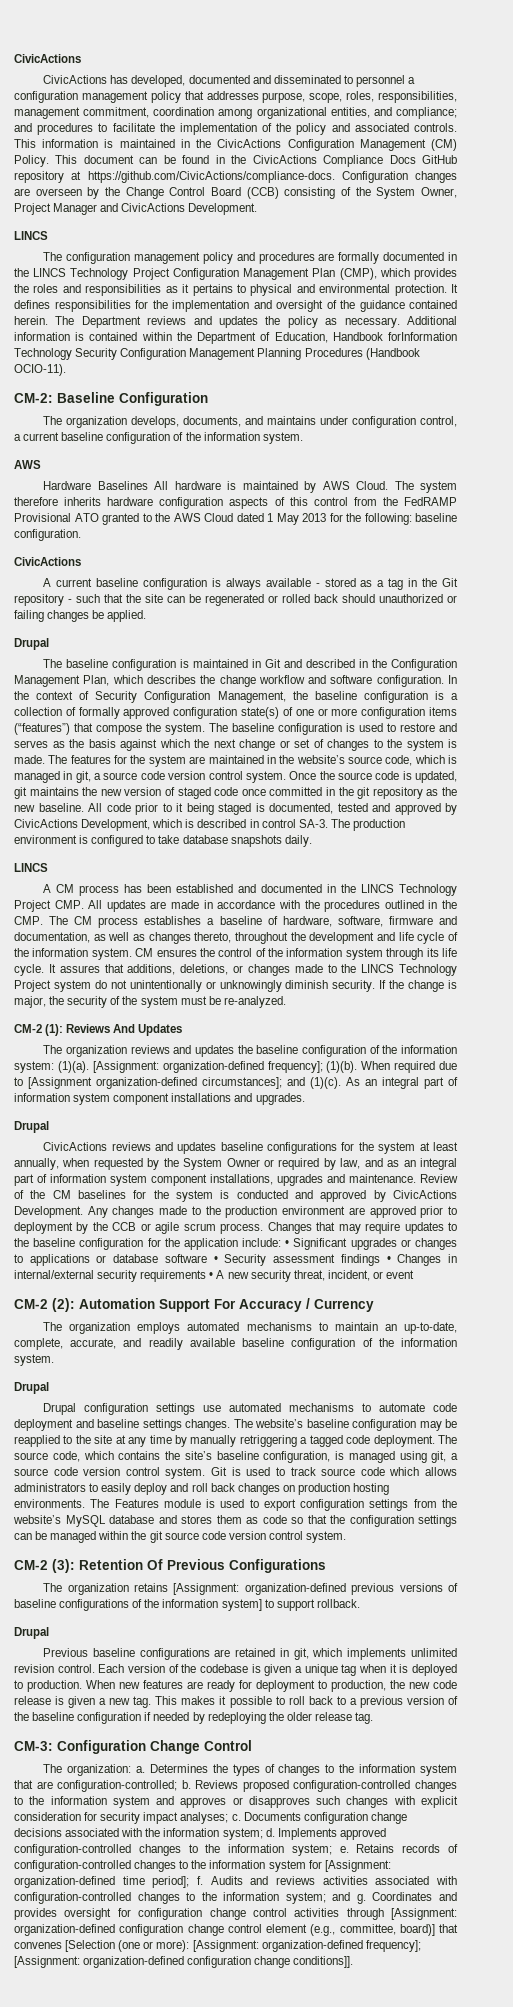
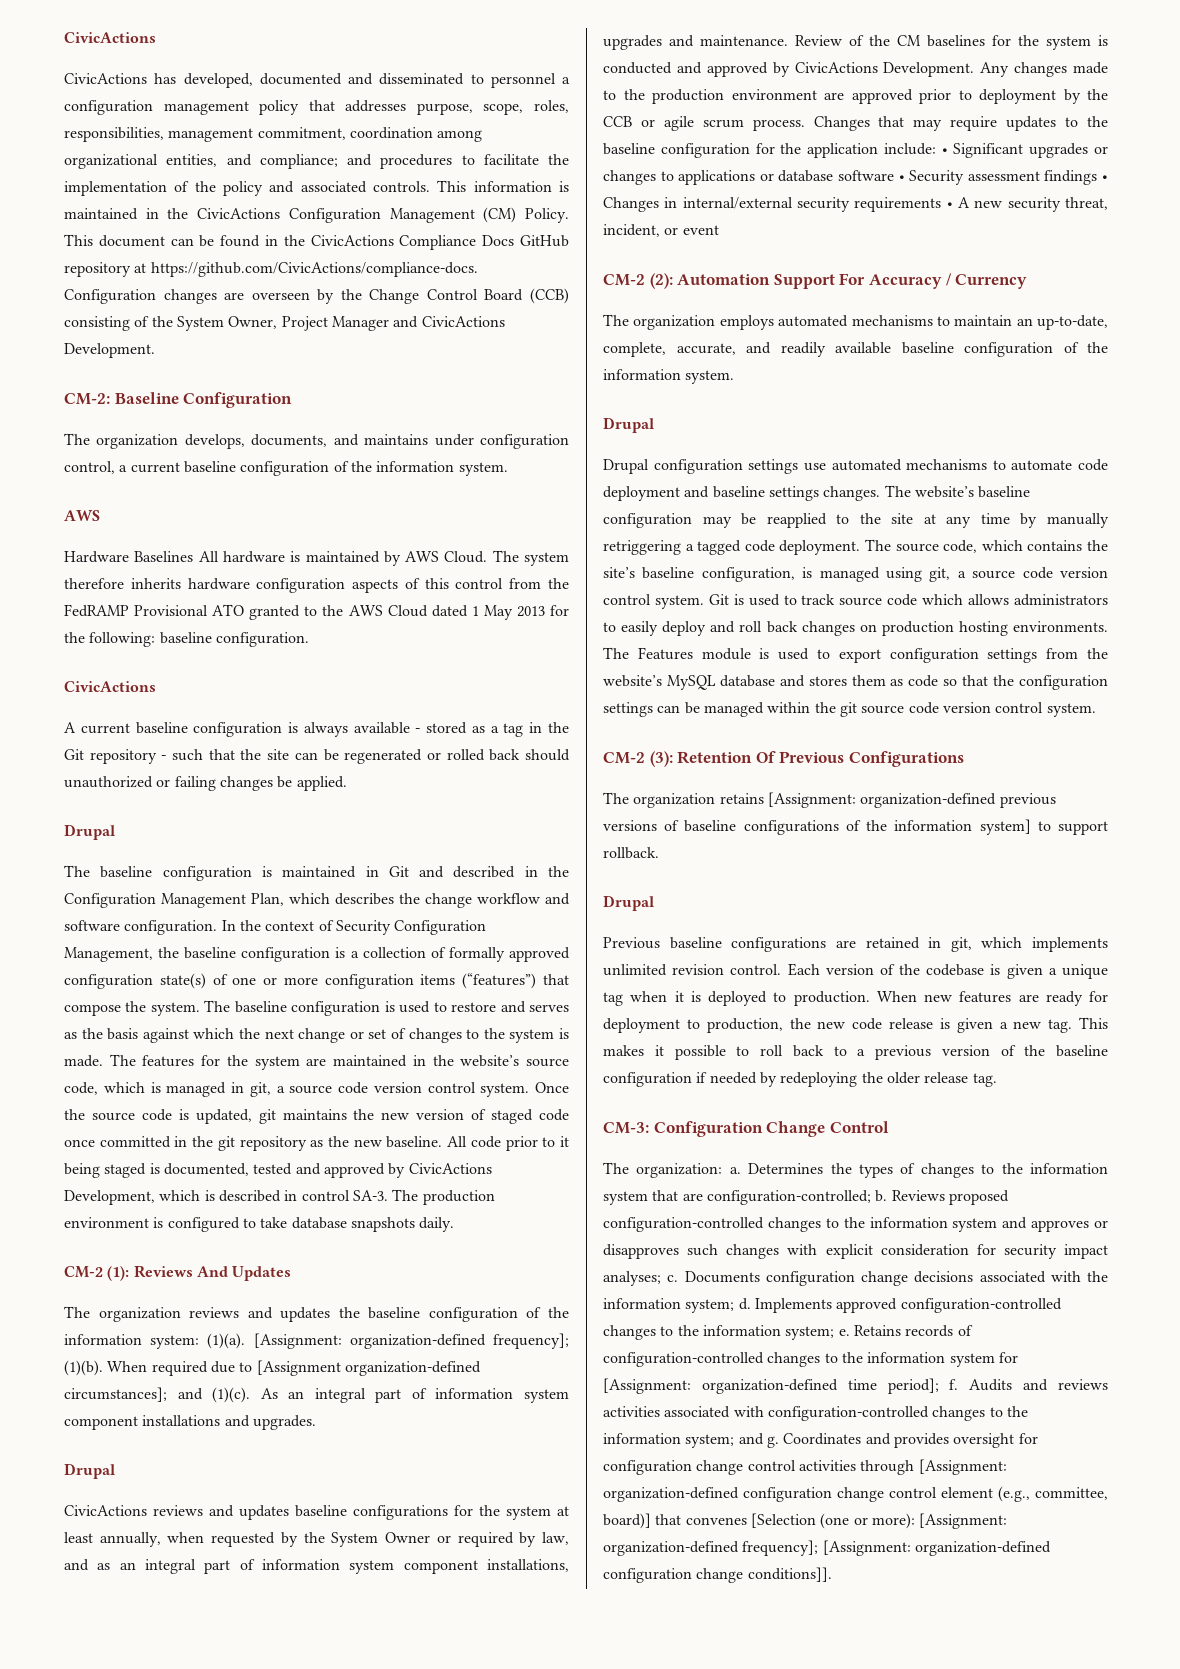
  This document can be found in the CivicActions Compliance Docs GitHub repository at https://github.com/CivicActions/compliance-docs. Configuration changes are overseen by the Change Control Board (CCB) consisting of the System Owner, Project Manager and CivicActions Development.
- LINCS
- The configuration management policy and procedures are formally documented in the LINCS Technology Project Configuration Management Plan (CMP), which provides the roles and responsibilities as it pertains to physical and environmental protection. It defines responsibilities for the implementation and oversight of the guidance contained herein. The Department reviews and updates the policy as necessary. Additional information is contained within the Department of Education, Handbook forInformation Technology Security Configuration Management Planning Procedures (Handbook OCIO-11).
  The production environment is configured to take database snapshots daily.
- LINCS
- A CM process has been established and documented in the LINCS Technology Project CMP. All updates are made in accordance with the procedures outlined in the CMP. The CM process establishes a baseline of hardware, software, firmware and documentation, as well as changes thereto, throughout the development and life cycle of the information system. CM ensures the control of the information system through its life cycle. It assures that additions, deletions, or changes made to the LINCS Technology Project system do not unintentionally or unknowingly diminish security. If the change is major, the security of the system must be re-analyzed.

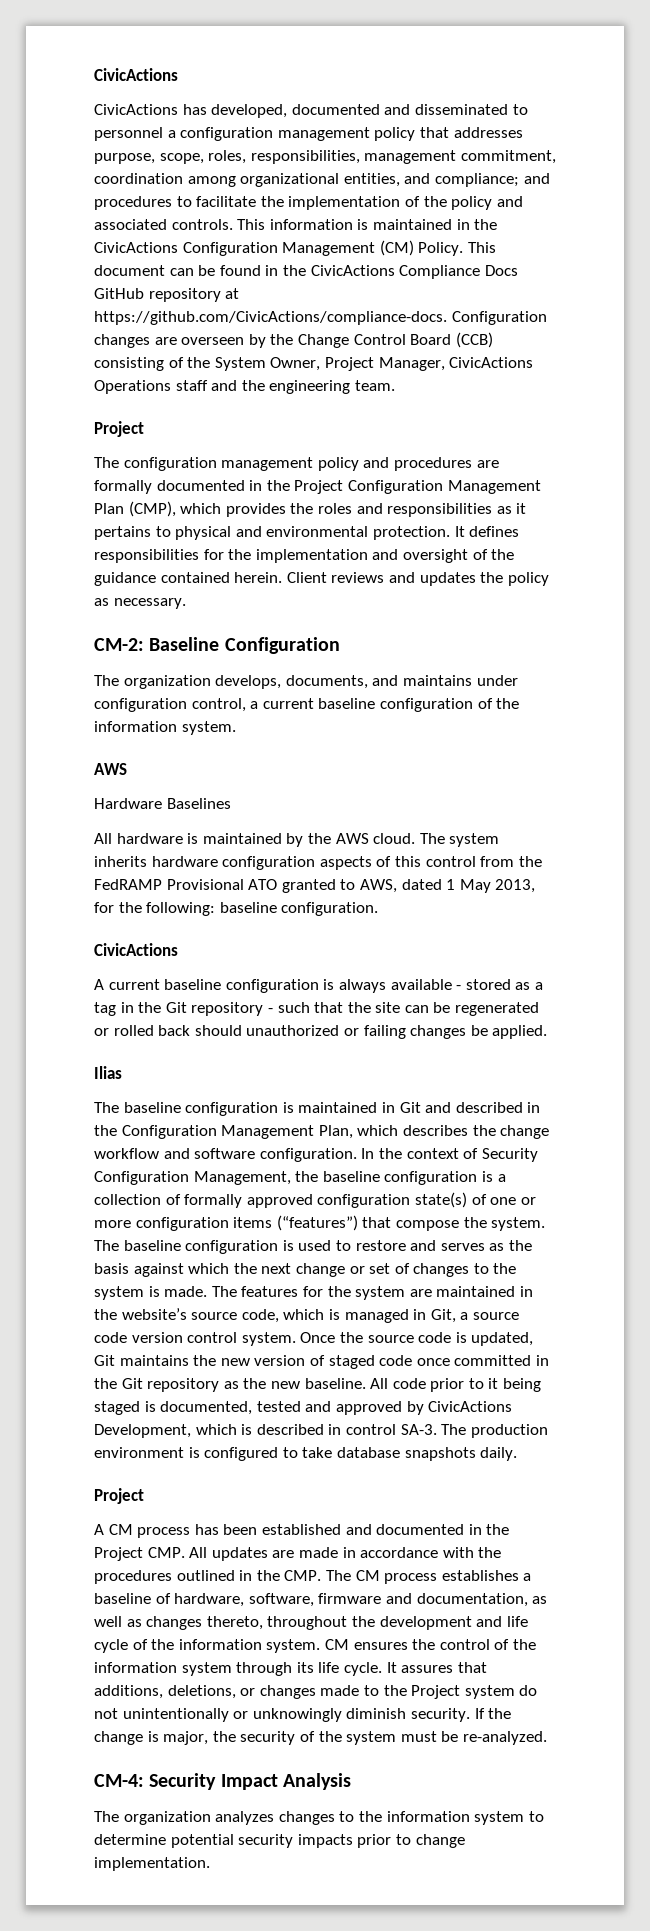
- This document can be found in the CivicActions Compliance Docs GitHub repository at https://github.com/CivicActions/compliance-docs. Configuration changes are overseen by the Change Control Board (CCB) consisting of the System Owner, Project Manager and CivicActions Development.
+ This document can be found in the CivicActions Compliance Docs GitHub repository at https://github.com/CivicActions/compliance-docs. Configuration changes are overseen by the Change Control Board (CCB) consisting of the System Owner, Project Manager, CivicActions Operations staff and the engineering team.
+ Project
+ The configuration management policy and procedures are formally documented in the Project Configuration Management Plan (CMP), which provides the roles and responsibilities as it pertains to physical and environmental protection. It defines responsibilities for the implementation and oversight of the guidance contained herein. Client reviews and updates the policy as necessary.
- Hardware Baselines All hardware is maintained by AWS Cloud.
+ Hardware Baselines
+ All hardware is maintained by the AWS cloud.
- The system therefore inherits hardware configuration aspects of this control from the FedRAMP Provisional ATO granted to the AWS Cloud dated 1 May 2013 for the following: baseline configuration.
+ The system inherits hardware configuration aspects of this control from the FedRAMP Provisional ATO granted to AWS, dated 1 May 2013, for the following: baseline configuration.
  A current baseline configuration is always available - stored as a tag in the Git repository - such that the site can be regenerated or rolled back should unauthorized or failing changes be applied.
- Drupal
+ Ilias
- The features for the system are maintained in the website’s source code, which is managed in git, a source code version control system.
+ The features for the system are maintained in the website’s source code, which is managed in Git, a source code version control system.
- Once the source code is updated, git maintains the new version of staged code once committed in the git repository as the new baseline.
+ Once the source code is updated, Git maintains the new version of staged code once committed in the Git repository as the new baseline.
  The production environment is configured to take database snapshots daily.
- CM-2 (1): Reviews And Updates
- The organization reviews and updates the baseline configuration of the information system: (1)(a). [Assignment: organization-defined frequency]; (1)(b). When required due to [Assignment organization-defined circumstances]; and (1)(c). As an integral part of information system component installations and upgrades.
- Drupal
- CivicActions reviews and updates baseline configurations for the system at least annually, when requested by the System Owner or required by law, and as an integral part of information system component installations, upgrades and maintenance. Review of the CM baselines for the system is conducted and approved by CivicActions Development. Any changes made to the production environment are approved prior to deployment by the CCB or agile scrum process. Changes that may require updates to the baseline configuration for the application include: • Significant upgrades or changes to applications or database software • Security assessment findings • Changes in internal/external security requirements • A new security threat, incident, or event
- CM-2 (2): Automation Support For Accuracy / Currency
- The organization employs automated mechanisms to maintain an up-to-date, complete, accurate, and readily available baseline configuration of the information system.
- Drupal
- Drupal configuration settings use automated mechanisms to automate code deployment and baseline settings changes. The website’s baseline configuration may be reapplied to the site at any time by manually retriggering a tagged code deployment. The source code, which contains the site’s baseline configuration, is managed using git, a source code version control system. Git is used to track source code which allows administrators to easily deploy and roll back changes on production hosting environments. The Features module is used to export configuration settings from the website’s MySQL database and stores them as code so that the configuration settings can be managed within the git source code version control system.
- CM-2 (3): Retention Of Previous Configurations
- The organization retains [Assignment: organization-defined previous versions of baseline configurations of the information system] to support rollback.
- Drupal
- Previous baseline configurations are retained in git, which implements unlimited revision control. Each version of the codebase is given a unique tag when it is deployed to production. When new features are ready for deployment to production, the new code release is given a new tag. This makes it possible to roll back to a previous version of the baseline configuration if needed by redeploying the older release tag.
- CM-3: Configuration Change Control
- The organization: a. Determines the types of changes to the information system that are configuration-controlled; b. Reviews proposed configuration-controlled changes to the information system and approves or disapproves such changes with explicit consideration for security impact analyses; c. Documents configuration change decisions associated with the information system; d. Implements approved configuration-controlled changes to the information system; e. Retains records of configuration-controlled changes to the information system for [Assignment: organization-defined time period]; f. Audits and reviews activities associated with configuration-controlled changes to the information system; and g. Coordinates and provides oversight for configuration change control activities through [Assignment: organization-defined configuration change control element (e.g., committee, board)] that convenes [Selection (one or more): [Assignment: organization-defined frequency]; [Assignment: organization-defined configuration change conditions]].
+ Project
+ A CM process has been established and documented in the Project CMP. All updates are made in accordance with the procedures outlined in the CMP. The CM process establishes a baseline of hardware, software, firmware and documentation, as well as changes thereto, throughout the development and life cycle of the information system. CM ensures the control of the information system through its life cycle. It assures that additions, deletions, or changes made to the Project system do not unintentionally or unknowingly diminish security. If the change is major, the security of the system must be re-analyzed.
+ CM-4: Security Impact Analysis
+ The organization analyzes changes to the information system to determine potential security impacts prior to change implementation.

